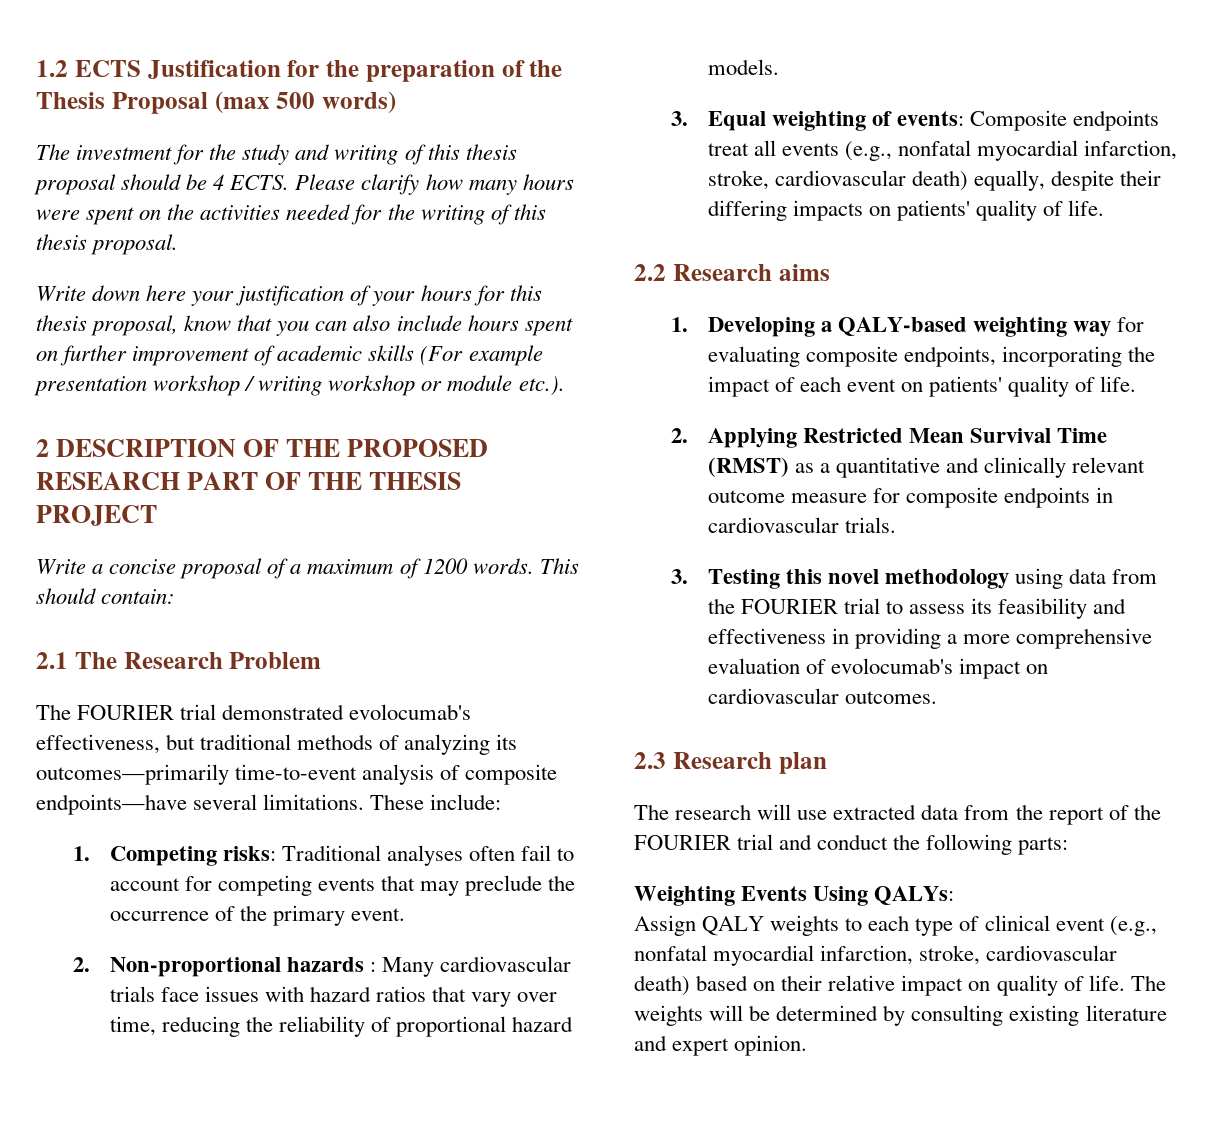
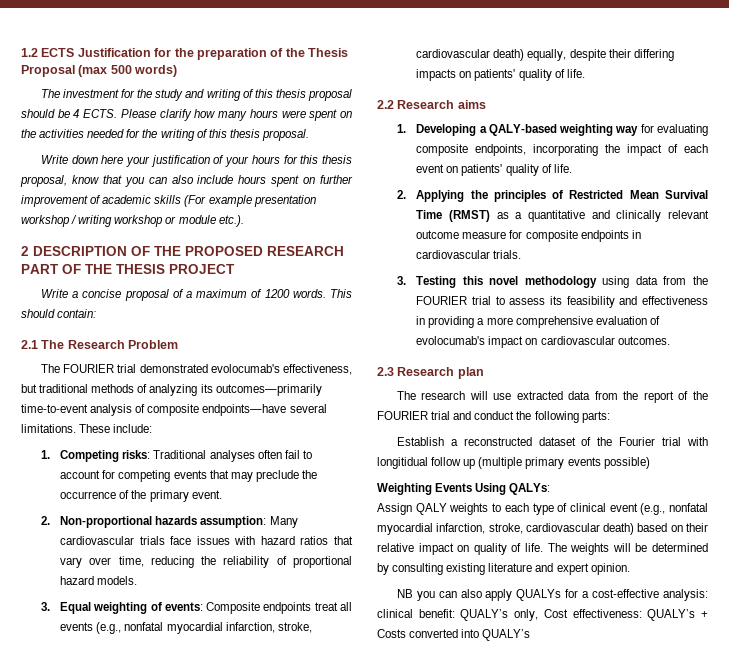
- 2. Non-proportional hazards : Many cardiovascular trials face issues with hazard ratios that vary over time, reducing the reliability of proportional hazard models.
+ 2. Non-proportional hazards assumption: Many cardiovascular trials face issues with hazard ratios that vary over time, reducing the reliability of proportional hazard models.
- 2. Applying Restricted Mean Survival Time (RMST) as a quantitative and clinically relevant outcome measure for composite endpoints in cardiovascular trials.
+ 2. Applying the principles of Restricted Mean Survival Time (RMST) as a quantitative and clinically relevant outcome measure for composite endpoints in cardiovascular trials.
+ Establish a reconstructed dataset of the Fourier trial with longitidual follow up (multiple primary events possible)
+ NB you can also apply QUALYs for a cost-effective analysis: clinical benefit: QUALY’s only, Cost effectiveness: QUALY’s + Costs converted into QUALY’s

